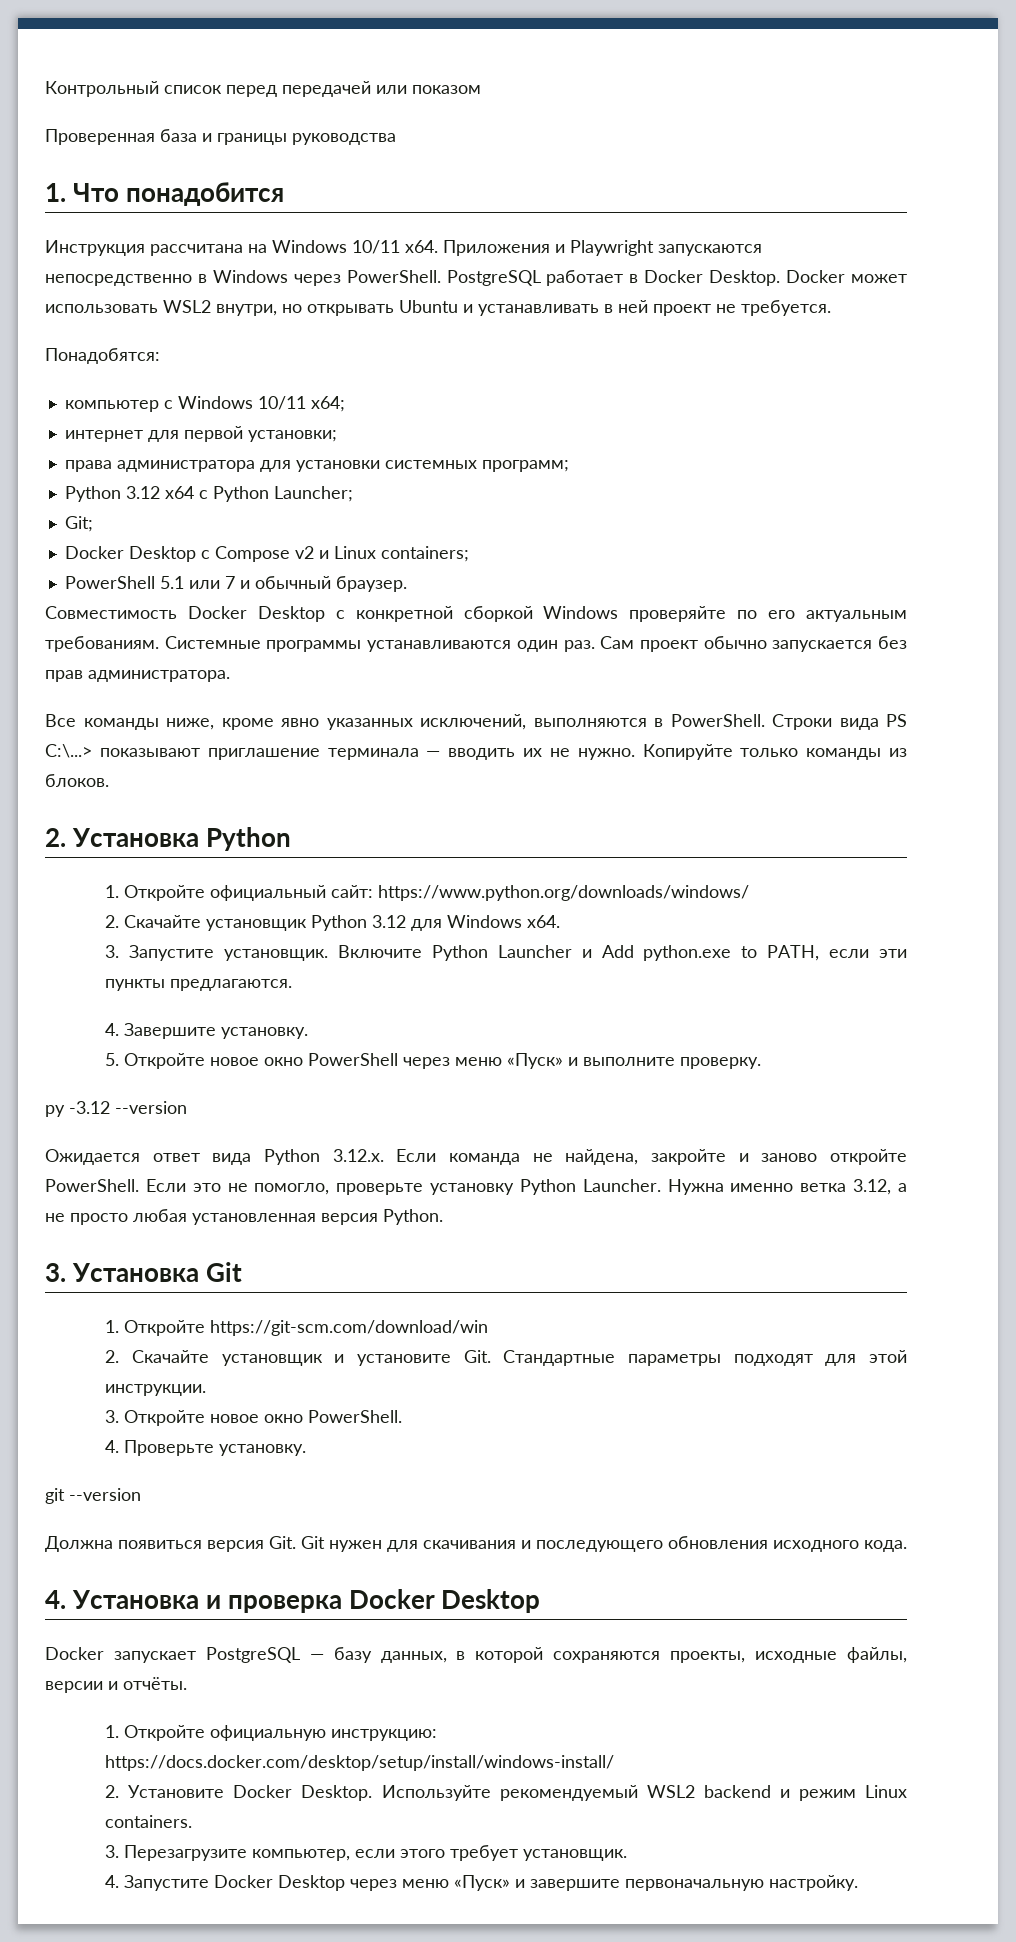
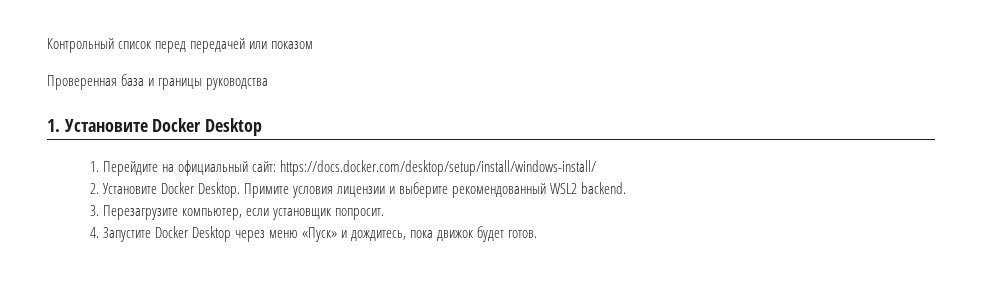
- 1. Что понадобится
- Инструкция рассчитана на Windows 10/11 x64. Приложения и Playwright запускаются непосредственно в Windows через PowerShell. PostgreSQL работает в Docker Desktop. Docker может использовать WSL2 внутри, но открывать Ubuntu и устанавливать в ней проект не требуется.
- Понадобятся:
- компьютер с Windows 10/11 x64;
- интернет для первой установки;
- права администратора для установки системных программ;
- Python 3.12 x64 с Python Launcher;
- Git;
- Docker Desktop с Compose v2 и Linux containers;
- PowerShell 5.1 или 7 и обычный браузер.
- Совместимость Docker Desktop с конкретной сборкой Windows проверяйте по его актуальным требованиям. Системные программы устанавливаются один раз. Сам проект обычно запускается без прав администратора.
- Все команды ниже, кроме явно указанных исключений, выполняются в PowerShell. Строки вида PS C:\...> показывают приглашение терминала — вводить их не нужно. Копируйте только команды из блоков.
- 2. Установка Python
- 1. Откройте официальный сайт: https://www.python.org/downloads/windows/
- 2. Скачайте установщик Python 3.12 для Windows x64.
- 3. Запустите установщик. Включите Python Launcher и Add python.exe to PATH, если эти пункты предлагаются.
- 4. Завершите установку.
- 5. Откройте новое окно PowerShell через меню «Пуск» и выполните проверку.
- py -3.12 --version
- Ожидается ответ вида Python 3.12.x. Если команда не найдена, закройте и заново откройте PowerShell. Если это не помогло, проверьте установку Python Launcher. Нужна именно ветка 3.12, а не просто любая установленная версия Python.
- 3. Установка Git
- 1. Откройте https://git-scm.com/download/win
- 2. Скачайте установщик и установите Git. Стандартные параметры подходят для этой инструкции.
- 3. Откройте новое окно PowerShell.
- 4. Проверьте установку.
- git --version
- Должна появиться версия Git. Git нужен для скачивания и последующего обновления исходного кода.
- 4. Установка и проверка Docker Desktop
- Docker запускает PostgreSQL — базу данных, в которой сохраняются проекты, исходные файлы, версии и отчёты.
- 1. Откройте официальную инструкцию: https://docs.docker.com/desktop/setup/install/windows-install/
+ 1. Установите Docker Desktop
+ 1. Перейдите на официальный сайт: https://docs.docker.com/desktop/setup/install/windows-install/
- Используйте рекомендуемый WSL2 backend и режим Linux containers.
+ Примите условия лицензии и выберите рекомендованный WSL2 backend.
- 3. Перезагрузите компьютер, если этого требует установщик.
+ 3. Перезагрузите компьютер, если установщик попросит.
- 4. Запустите Docker Desktop через меню «Пуск» и завершите первоначальную настройку.
+ 4. Запустите Docker Desktop через меню «Пуск» и дождитесь, пока движок будет готов.

